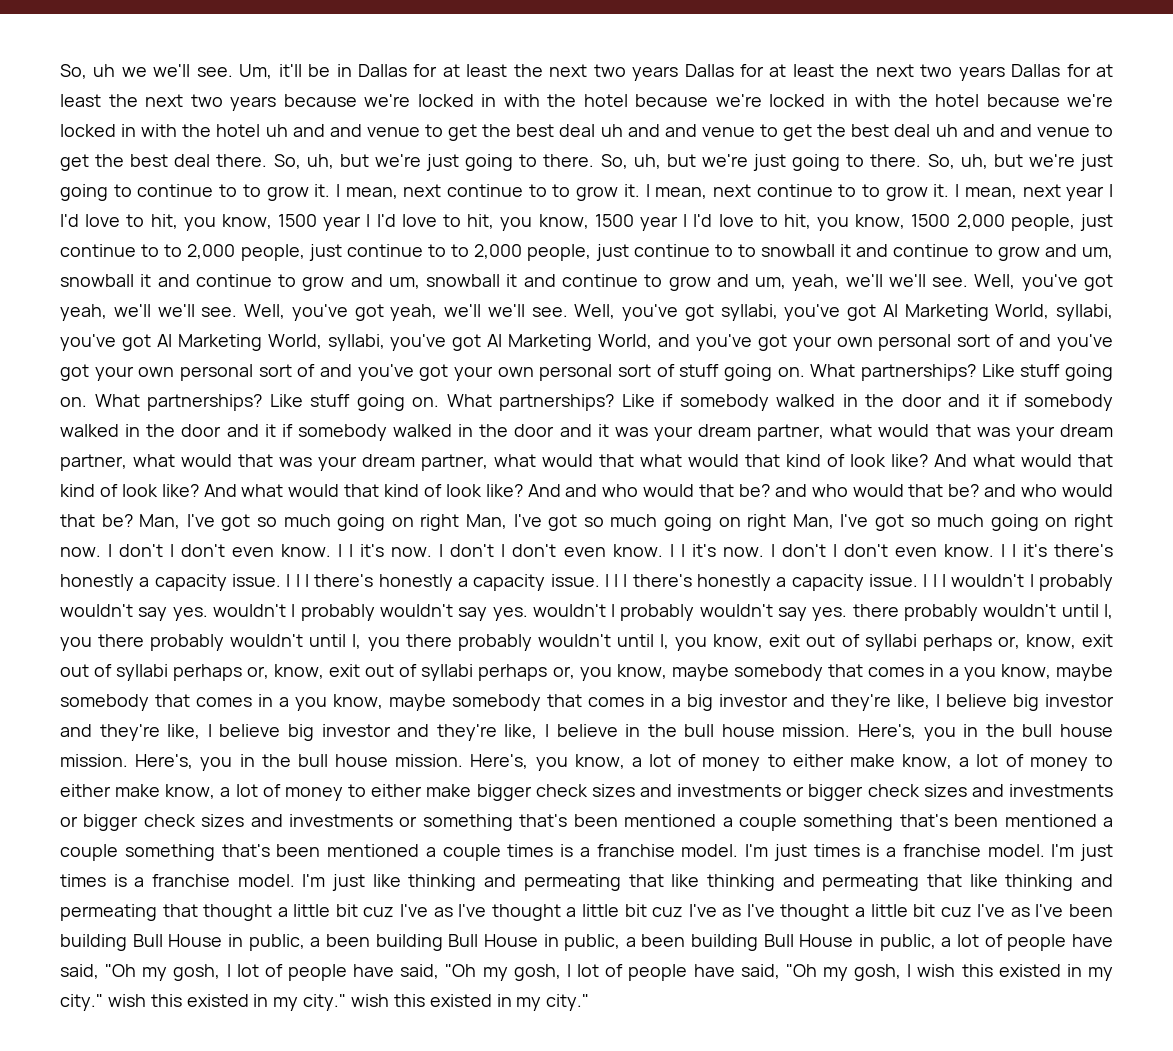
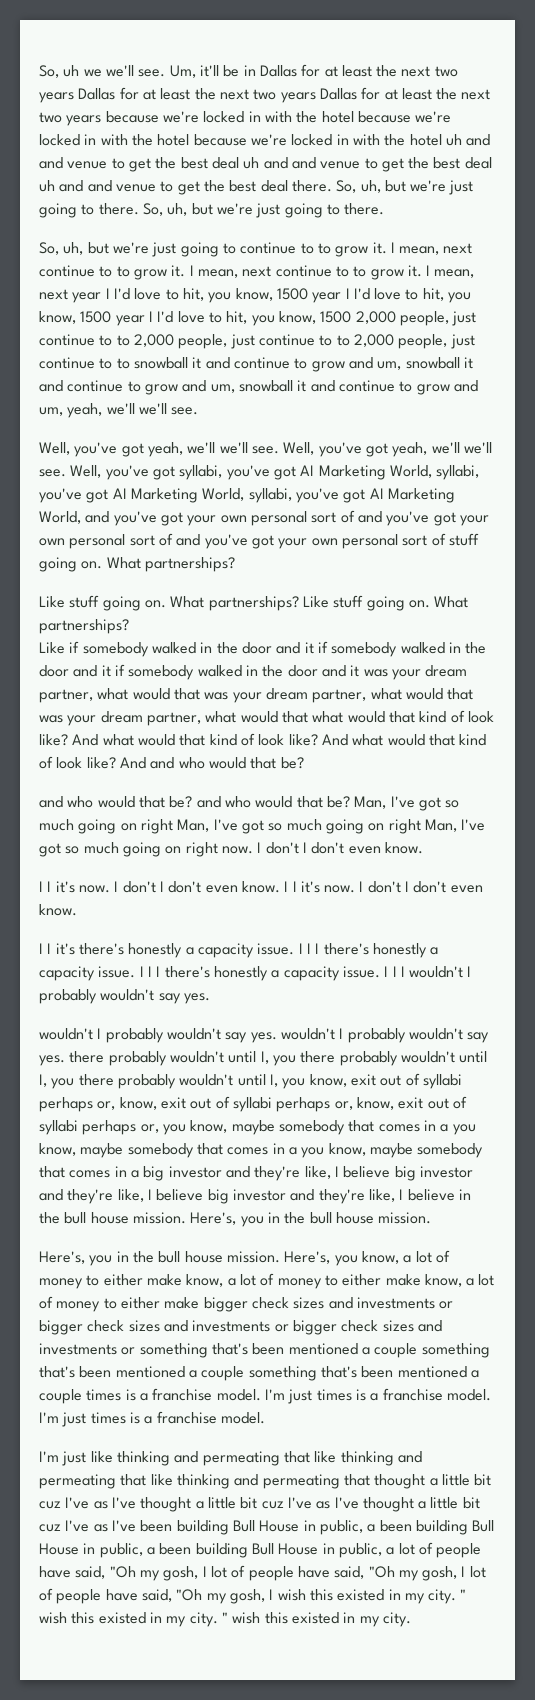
- So, uh, but we're just going to there. So, uh, but we're just going to there. So, uh, but we're just going to continue to to grow it.
+ So, uh, but we're just going to there. So, uh, but we're just going to there.
+ So, uh, but we're just going to continue to to grow it.
- I mean, next year I I'd love to hit, you know, 1500 year I I'd love to hit, you know, 1500 year I I'd love to hit, you know, 1500 2,000 people, just continue to to 2,000 people, just continue to to 2,000 people, just continue to to snowball it and continue to grow and um, snowball it and continue to grow and um, snowball it and continue to grow and um, yeah, we'll we'll see. Well, you've got yeah, we'll we'll see.
+ I mean, next year I I'd love to hit, you know, 1500 year I I'd love to hit, you know, 1500 year I I'd love to hit, you know, 1500 2,000 people, just continue to to 2,000 people, just continue to to 2,000 people, just continue to to snowball it and continue to grow and um, snowball it and continue to grow and um, snowball it and continue to grow and um, yeah, we'll we'll see.
+ Well, you've got yeah, we'll we'll see.
- Well, you've got syllabi, you've got AI Marketing World, syllabi, you've got AI Marketing World, syllabi, you've got AI Marketing World, and you've got your own personal sort of and you've got your own personal sort of and you've got your own personal sort of stuff going on. What partnerships? Like stuff going on.
+ Well, you've got syllabi, you've got AI Marketing World, syllabi, you've got AI Marketing World, syllabi, you've got AI Marketing World, and you've got your own personal sort of and you've got your own personal sort of and you've got your own personal sort of stuff going on. What partnerships?
+ Like stuff going on.
- What partnerships? Like stuff going on. What partnerships? Like if somebody walked in the door and it if somebody walked in the door and it if somebody walked in the door and it was your dream partner, what would that was your dream partner, what would that was your dream partner, what would that what would that kind of look like?
+ What partnerships? Like stuff going on. What partnerships?
+ Like if somebody walked in the door and it if somebody walked in the door and it if somebody walked in the door and it was your dream partner, what would that was your dream partner, what would that was your dream partner, what would that what would that kind of look like?
- And and who would that be? and who would that be? and who would that be?
+ And and who would that be?
+ and who would that be? and who would that be?
- Man, I've got so much going on right Man, I've got so much going on right Man, I've got so much going on right now. I don't I don't even know. I I it's now.
+ Man, I've got so much going on right Man, I've got so much going on right Man, I've got so much going on right now. I don't I don't even know.
+ I I it's now.
- I don't I don't even know. I I it's now. I don't I don't even know. I I it's there's honestly a capacity issue.
+ I don't I don't even know. I I it's now. I don't I don't even know.
+ I I it's there's honestly a capacity issue.
- I I I wouldn't I probably wouldn't say yes. wouldn't I probably wouldn't say yes. wouldn't I probably wouldn't say yes. there probably wouldn't until I, you there probably wouldn't until I, you there probably wouldn't until I, you know, exit out of syllabi perhaps or, know, exit out of syllabi perhaps or, know, exit out of syllabi perhaps or, you know, maybe somebody that comes in a you know, maybe somebody that comes in a you know, maybe somebody that comes in a big investor and they're like, I believe big investor and they're like, I believe big investor and they're like, I believe in the bull house mission. Here's, you in the bull house mission. Here's, you in the bull house mission.
+ I I I wouldn't I probably wouldn't say yes.
+ wouldn't I probably wouldn't say yes. wouldn't I probably wouldn't say yes. there probably wouldn't until I, you there probably wouldn't until I, you there probably wouldn't until I, you know, exit out of syllabi perhaps or, know, exit out of syllabi perhaps or, know, exit out of syllabi perhaps or, you know, maybe somebody that comes in a you know, maybe somebody that comes in a you know, maybe somebody that comes in a big investor and they're like, I believe big investor and they're like, I believe big investor and they're like, I believe in the bull house mission. Here's, you in the bull house mission.
+ Here's, you in the bull house mission.
- I'm just times is a franchise model. I'm just times is a franchise model. I'm just like thinking and permeating that like thinking and permeating that like thinking and permeating that thought a little bit cuz I've as I've thought a little bit cuz I've as I've thought a little bit cuz I've as I've been building Bull House in public, a been building Bull House in public, a been building Bull House in public, a lot of people have said, "Oh my gosh, I lot of people have said, "Oh my gosh, I lot of people have said, "Oh my gosh, I wish this existed in my city." wish this existed in my city." wish this existed in my city."
+ I'm just times is a franchise model. I'm just times is a franchise model.
+ I'm just like thinking and permeating that like thinking and permeating that like thinking and permeating that thought a little bit cuz I've as I've thought a little bit cuz I've as I've thought a little bit cuz I've as I've been building Bull House in public, a been building Bull House in public, a been building Bull House in public, a lot of people have said, "Oh my gosh, I lot of people have said, "Oh my gosh, I lot of people have said, "Oh my gosh, I wish this existed in my city. " wish this existed in my city. " wish this existed in my city.

